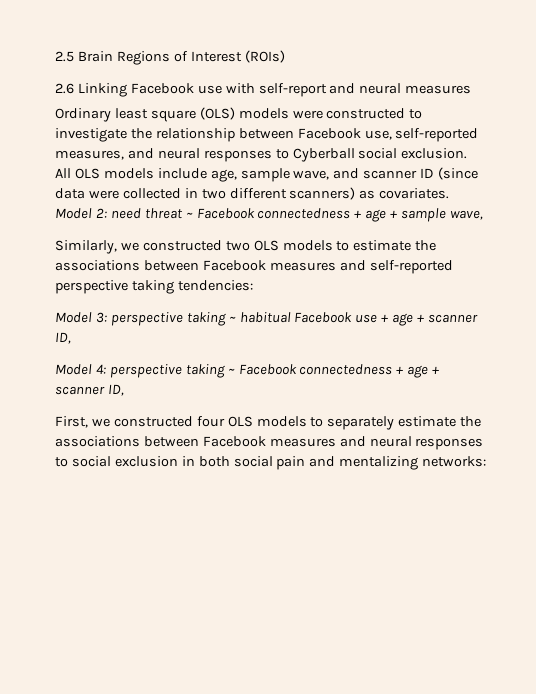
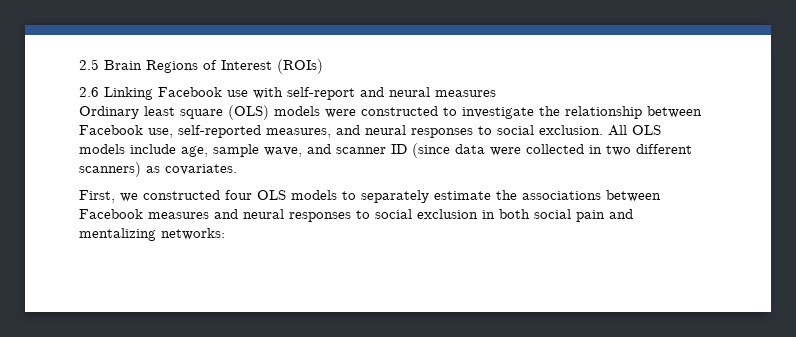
- Ordinary least square (OLS) models were constructed to investigate the relationship between Facebook use, self-reported measures, and neural responses to Cyberball social exclusion.
+ Ordinary least square (OLS) models were constructed to investigate the relationship between Facebook use, self-reported measures, and neural responses to social exclusion.
- Model 2: need threat ~ Facebook connectedness + age + sample wave,
- Similarly, we constructed two OLS models to estimate the associations between Facebook measures and self-reported perspective taking tendencies:
- Model 3: perspective taking ~ habitual Facebook use + age + scanner ID,
- Model 4: perspective taking ~ Facebook connectedness + age + scanner ID,

